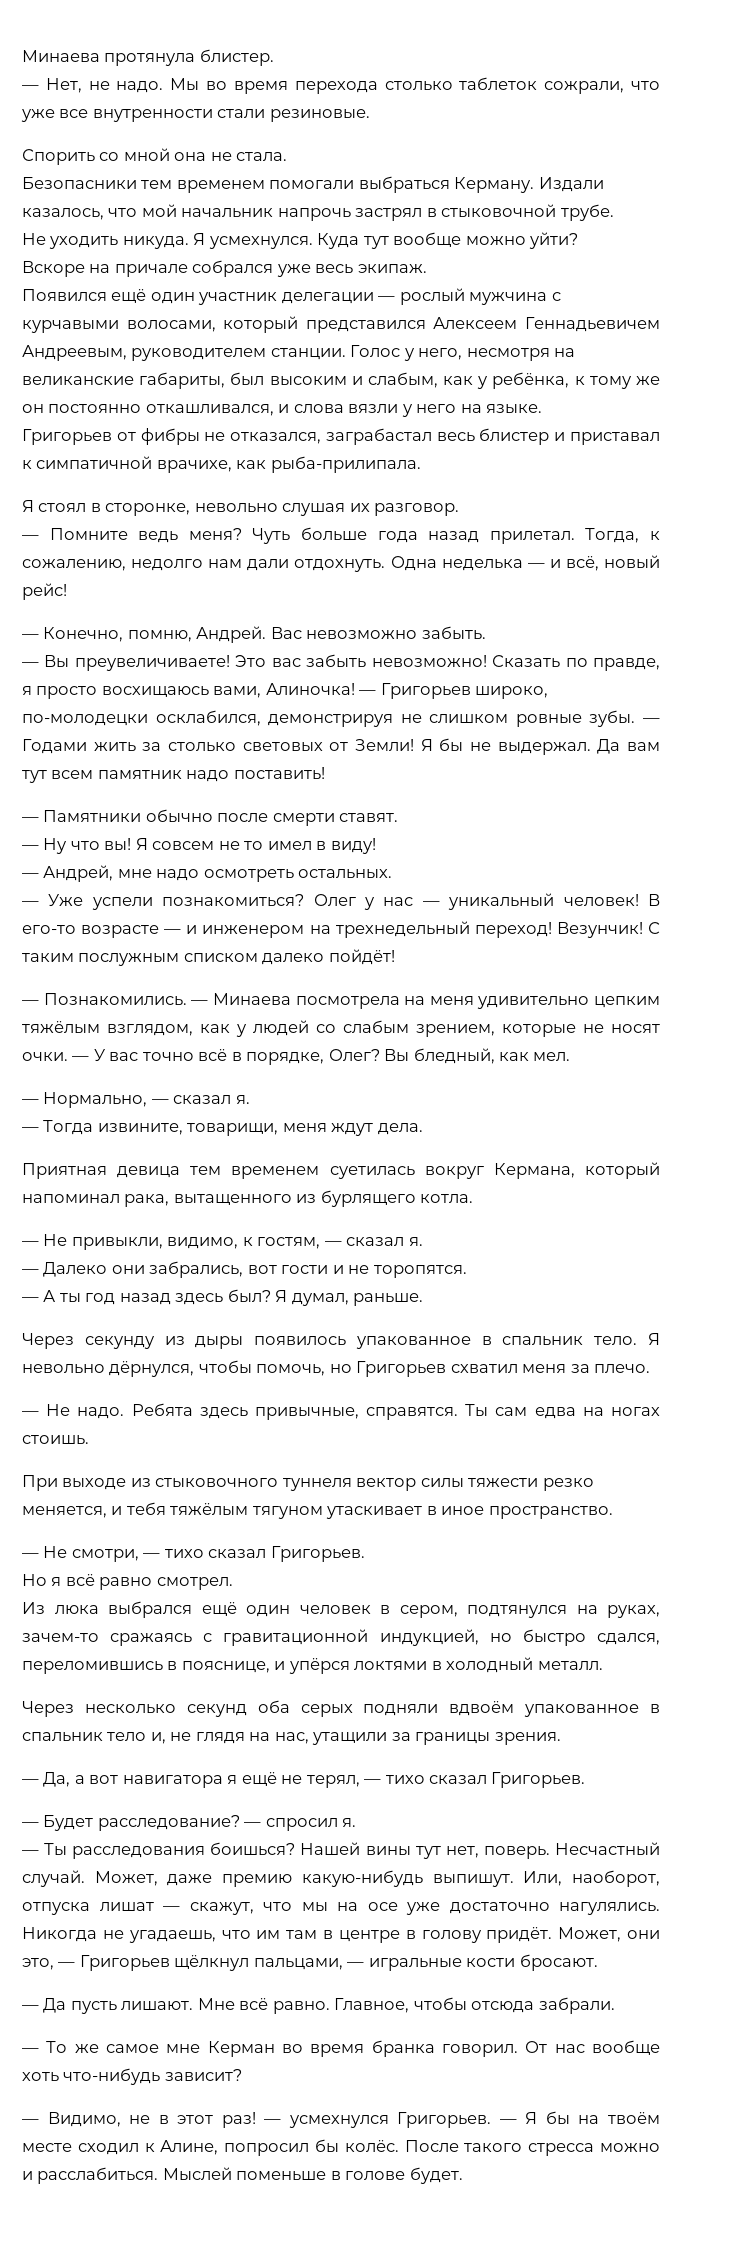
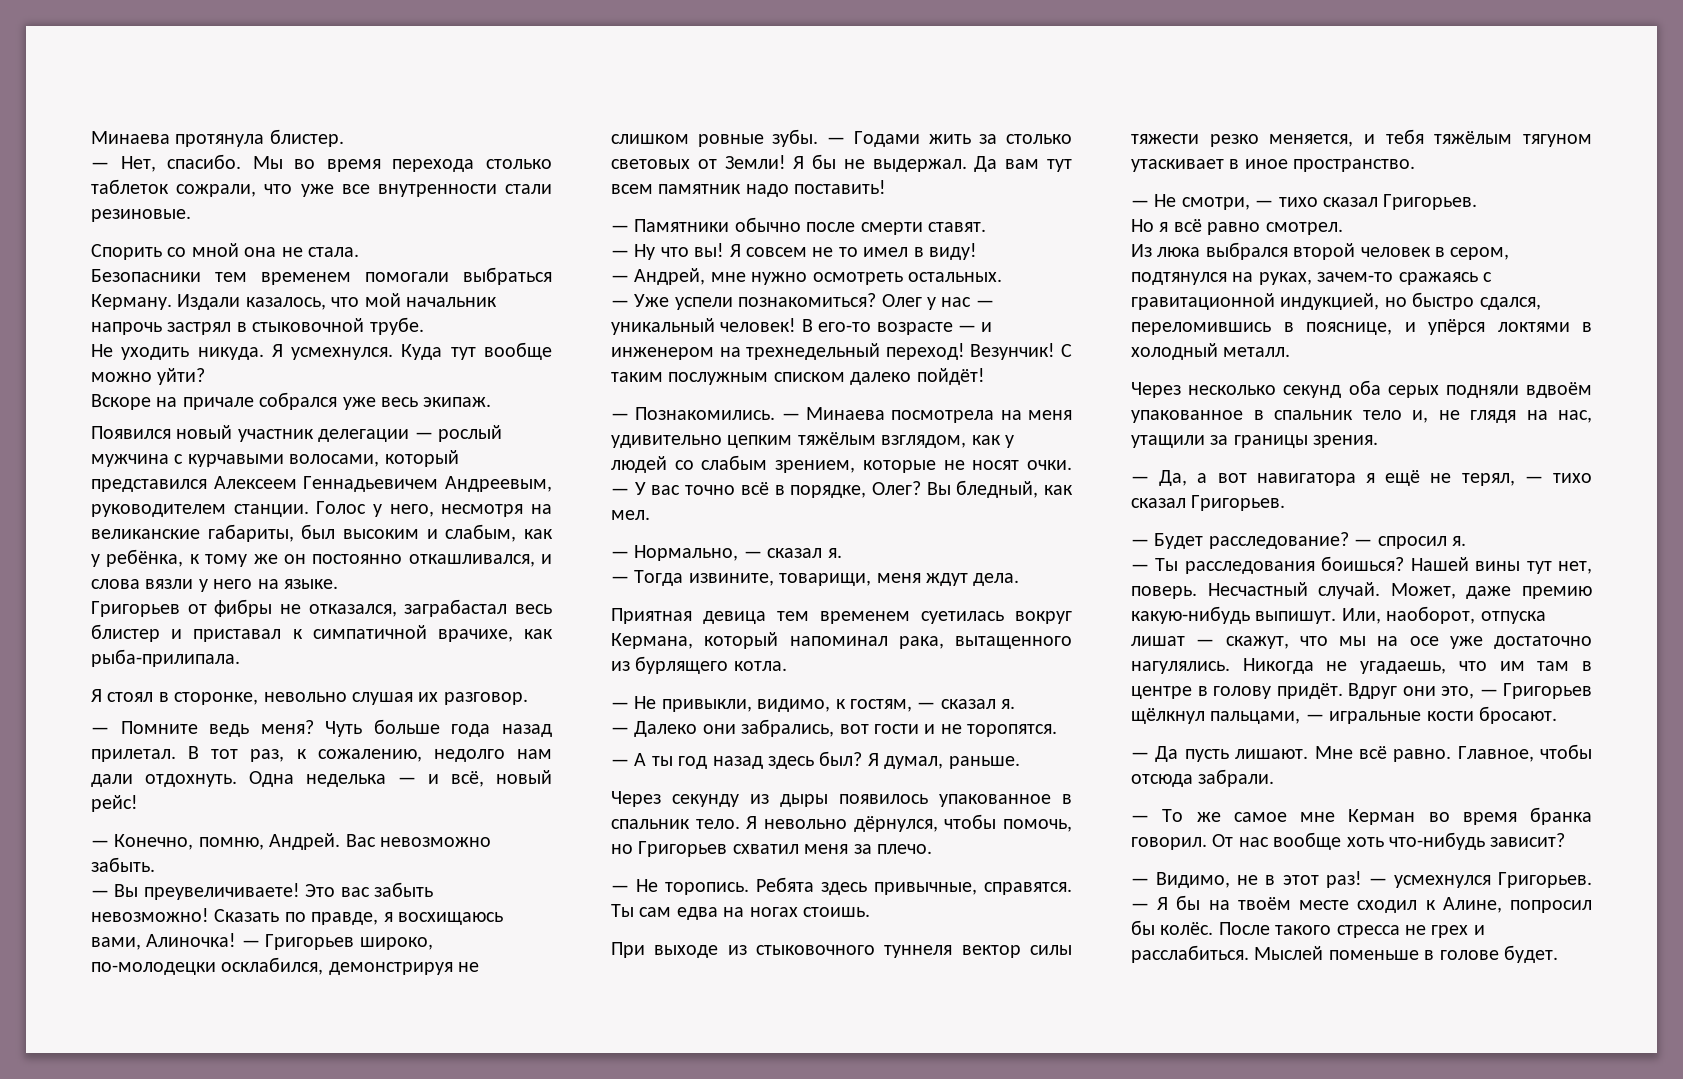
- — Нет, не надо.
+ — Нет, спасибо.
- Появился ещё один участник делегации — рослый мужчина с курчавыми волосами, который представился Алексеем Геннадьевичем Андреевым, руководителем станции.
+ Появился новый участник делегации — рослый мужчина с курчавыми волосами, который представился Алексеем Геннадьевичем Андреевым, руководителем станции.
- Тогда, к сожалению, недолго нам дали отдохнуть.
+ В тот раз, к сожалению, недолго нам дали отдохнуть.
- Сказать по правде, я просто восхищаюсь вами, Алиночка!
+ Сказать по правде, я восхищаюсь вами, Алиночка!
- — Андрей, мне надо осмотреть остальных.
+ — Андрей, мне нужно осмотреть остальных.
- — Не надо.
+ — Не торопись.
- Из люка выбрался ещё один человек в сером, подтянулся на руках, зачем-то сражаясь с гравитационной индукцией, но быстро сдался, переломившись в пояснице, и упёрся локтями в холодный металл.
+ Из люка выбрался второй человек в сером, подтянулся на руках, зачем-то сражаясь с гравитационной индукцией, но быстро сдался, переломившись в пояснице, и упёрся локтями в холодный металл.
- Может, они это, — Григорьев щёлкнул пальцами, — игральные кости бросают.
+ Вдруг они это, — Григорьев щёлкнул пальцами, — игральные кости бросают.
- После такого стресса можно и расслабиться.
+ После такого стресса не грех и расслабиться.

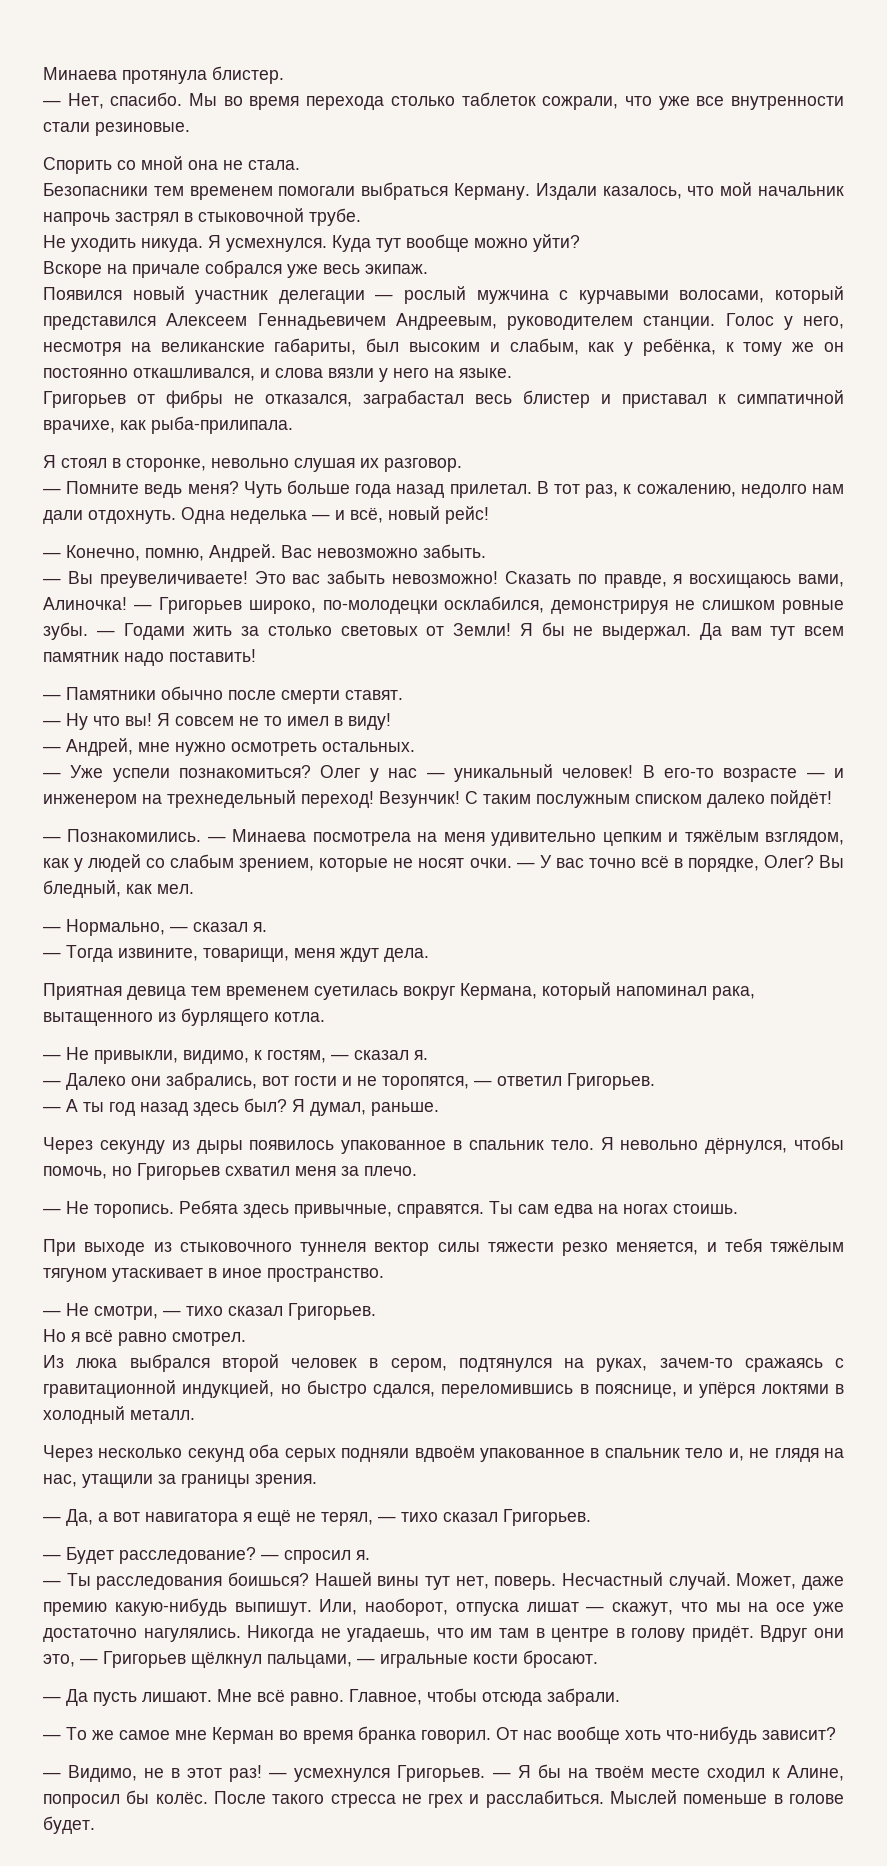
- — Минаева посмотрела на меня удивительно цепким тяжёлым взглядом, как у людей со слабым зрением, которые не носят очки.
+ — Минаева посмотрела на меня удивительно цепким и тяжёлым взглядом, как у людей со слабым зрением, которые не носят очки.
- — Далеко они забрались, вот гости и не торопятся.
+ — Далеко они забрались, вот гости и не торопятся, — ответил Григорьев.

